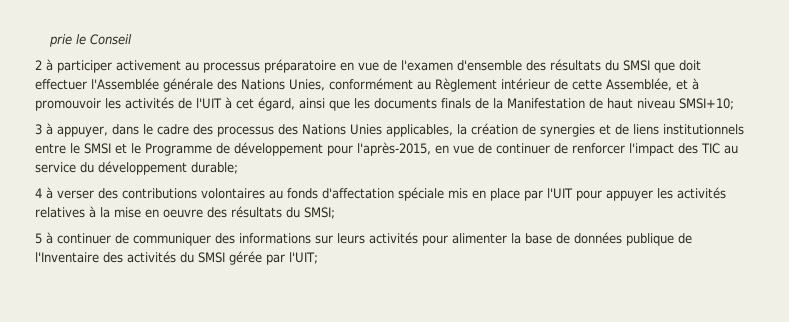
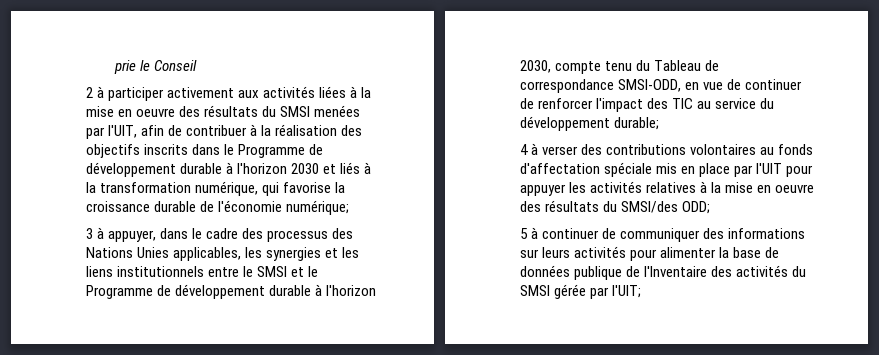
- 2 à participer activement au processus préparatoire en vue de l'examen d'ensemble des résultats du SMSI que doit effectuer l'Assemblée générale des Nations Unies, conformément au Règlement intérieur de cette Assemblée, et à promouvoir les activités de l'UIT à cet égard, ainsi que les documents finals de la Manifestation de haut niveau SMSI+10;
+ 2 à participer activement aux activités liées à la mise en oeuvre des résultats du SMSI menées par l'UIT, afin de contribuer à la réalisation des objectifs inscrits dans le Programme de développement durable à l'horizon 2030 et liés à la transformation numérique, qui favorise la croissance durable de l'économie numérique;
- 3 à appuyer, dans le cadre des processus des Nations Unies applicables, la création de synergies et de liens institutionnels entre le SMSI et le Programme de développement pour l'après-2015, en vue de continuer de renforcer l'impact des TIC au service du développement durable;
+ 3 à appuyer, dans le cadre des processus des Nations Unies applicables, les synergies et les liens institutionnels entre le SMSI et le Programme de développement durable à l'horizon 2030, compte tenu du Tableau de correspondance SMSI-ODD, en vue de continuer de renforcer l'impact des TIC au service du développement durable;
- 4 à verser des contributions volontaires au fonds d'affectation spéciale mis en place par l'UIT pour appuyer les activités relatives à la mise en oeuvre des résultats du SMSI;
+ 4 à verser des contributions volontaires au fonds d'affectation spéciale mis en place par l'UIT pour appuyer les activités relatives à la mise en oeuvre des résultats du SMSI/des ODD;

